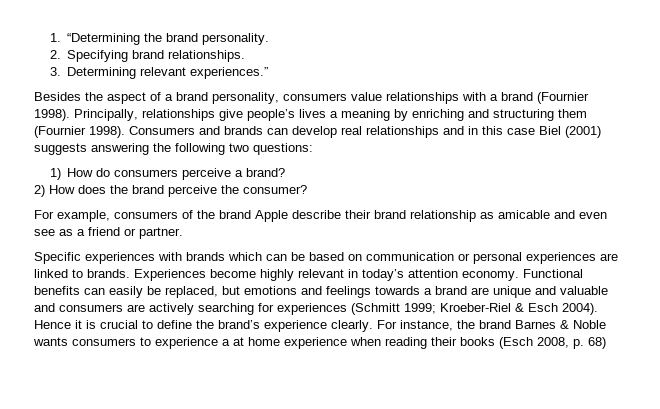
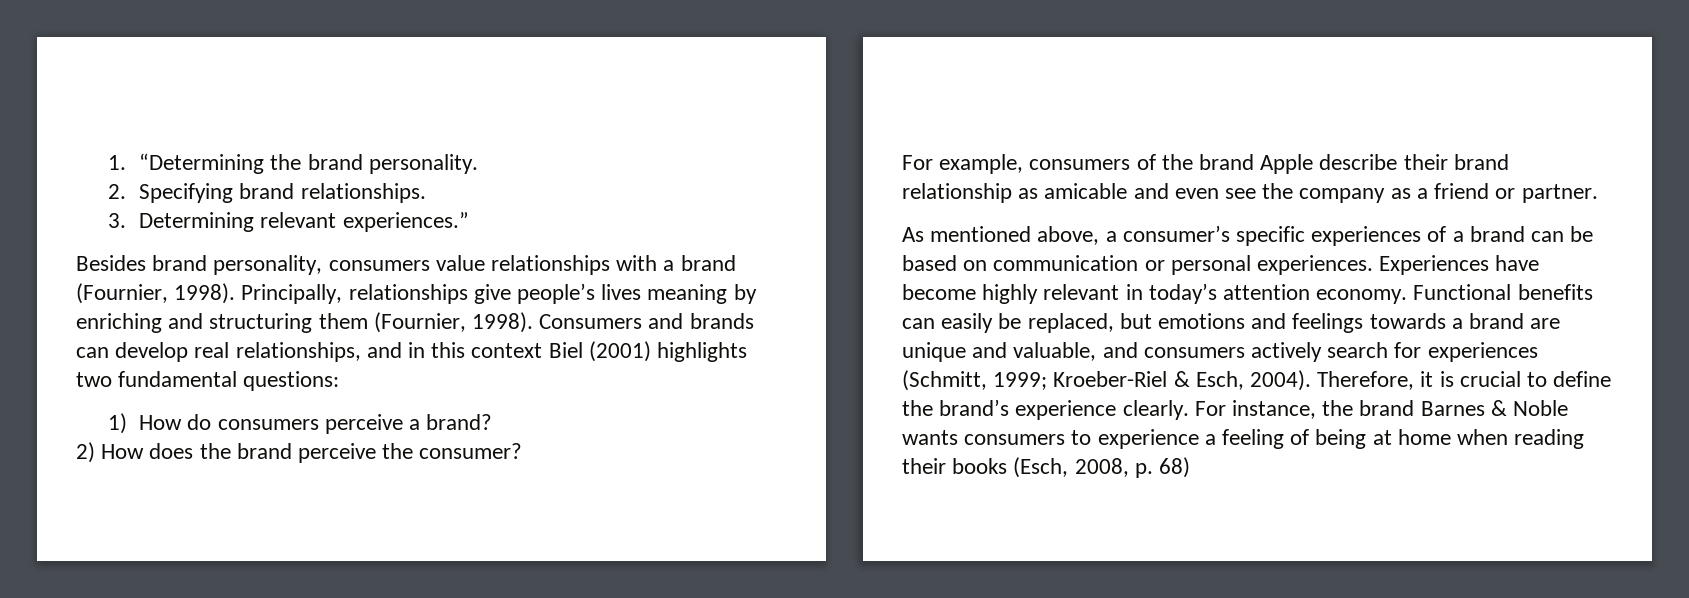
- Besides the aspect of a brand personality, consumers value relationships with a brand (Fournier 1998).
+ Besides brand personality, consumers value relationships with a brand (Fournier, 1998).
- Principally, relationships give people’s lives a meaning by enriching and structuring them (Fournier 1998).
+ Principally, relationships give people’s lives meaning by enriching and structuring them (Fournier, 1998).
- Consumers and brands can develop real relationships and in this case Biel (2001) suggests answering the following two questions:
+ Consumers and brands can develop real relationships, and in this context Biel (2001) highlights two fundamental questions:
- For example, consumers of the brand Apple describe their brand relationship as amicable and even see as a friend or partner.
+ For example, consumers of the brand Apple describe their brand relationship as amicable and even see the company as a friend or partner.
- Specific experiences with brands which can be based on communication or personal experiences are linked to brands. Experiences become highly relevant in today’s attention economy.
+ As mentioned above, a consumer’s specific experiences of a brand can be based on communication or personal experiences. Experiences have become highly relevant in today’s attention economy.
- Functional benefits can easily be replaced, but emotions and feelings towards a brand are unique and valuable and consumers are actively searching for experiences (Schmitt 1999; Kroeber-Riel & Esch 2004). Hence it is crucial to define the brand’s experience clearly.
+ Functional benefits can easily be replaced, but emotions and feelings towards a brand are unique and valuable, and consumers actively search for experiences (Schmitt, 1999; Kroeber-Riel & Esch, 2004). Therefore, it is crucial to define the brand’s experience clearly.
- For instance, the brand Barnes & Noble wants consumers to experience a at home experience when reading their books (Esch 2008, p. 68)
+ For instance, the brand Barnes & Noble wants consumers to experience a feeling of being at home when reading their books (Esch, 2008, p. 68)

